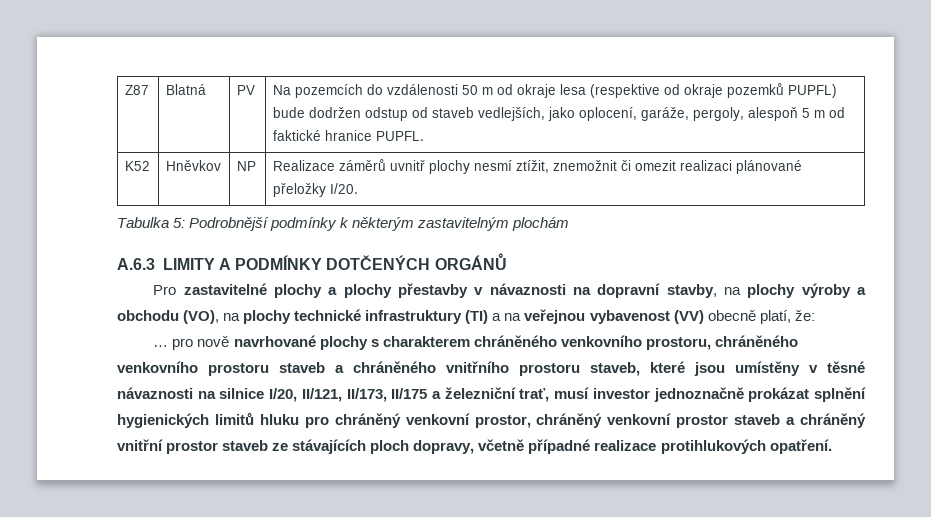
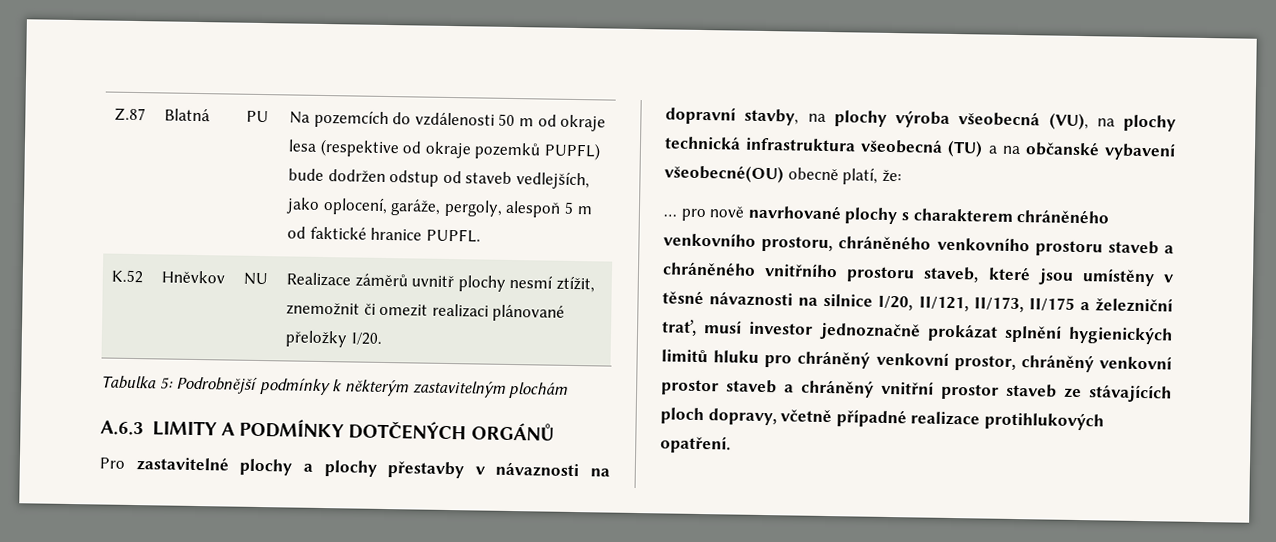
- Z87 | Blatná | PV | Na pozemcích do vzdálenosti 50 m od okraje lesa (respektive od okraje pozemků PUPFL) bude dodržen odstup od staveb vedlejších, jako oplocení, garáže, pergoly, alespoň 5 m od faktické hranice PUPFL.
+ Z.87 | Blatná | PU | Na pozemcích do vzdálenosti 50 m od okraje lesa (respektive od okraje pozemků PUPFL) bude dodržen odstup od staveb vedlejších, jako oplocení, garáže, pergoly, alespoň 5 m od faktické hranice PUPFL.
- K52 | Hněvkov | NP | Realizace záměrů uvnitř plochy nesmí ztížit, znemožnit či omezit realizaci plánované přeložky I/20.
+ K.52 | Hněvkov | NU | Realizace záměrů uvnitř plochy nesmí ztížit, znemožnit či omezit realizaci plánované přeložky I/20.
- Pro zastavitelné plochy a plochy přestavby v návaznosti na dopravní stavby, na plochy výroby a obchodu (VO), na plochy technické infrastruktury (TI) a na veřejnou vybavenost (VV) obecně platí, že:
+ Pro zastavitelné plochy a plochy přestavby v návaznosti na dopravní stavby, na plochy výroba všeobecná (VU), na plochy technická infrastruktura všeobecná (TU) a na občanské vybavení všeobecné(OU) obecně platí, že:

